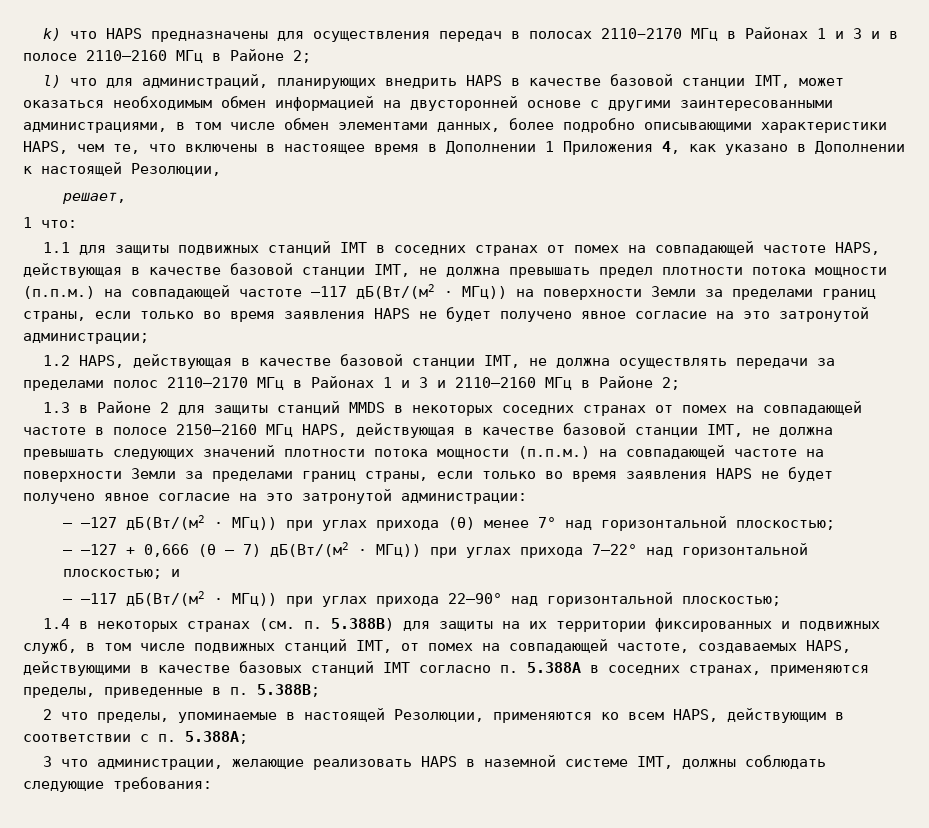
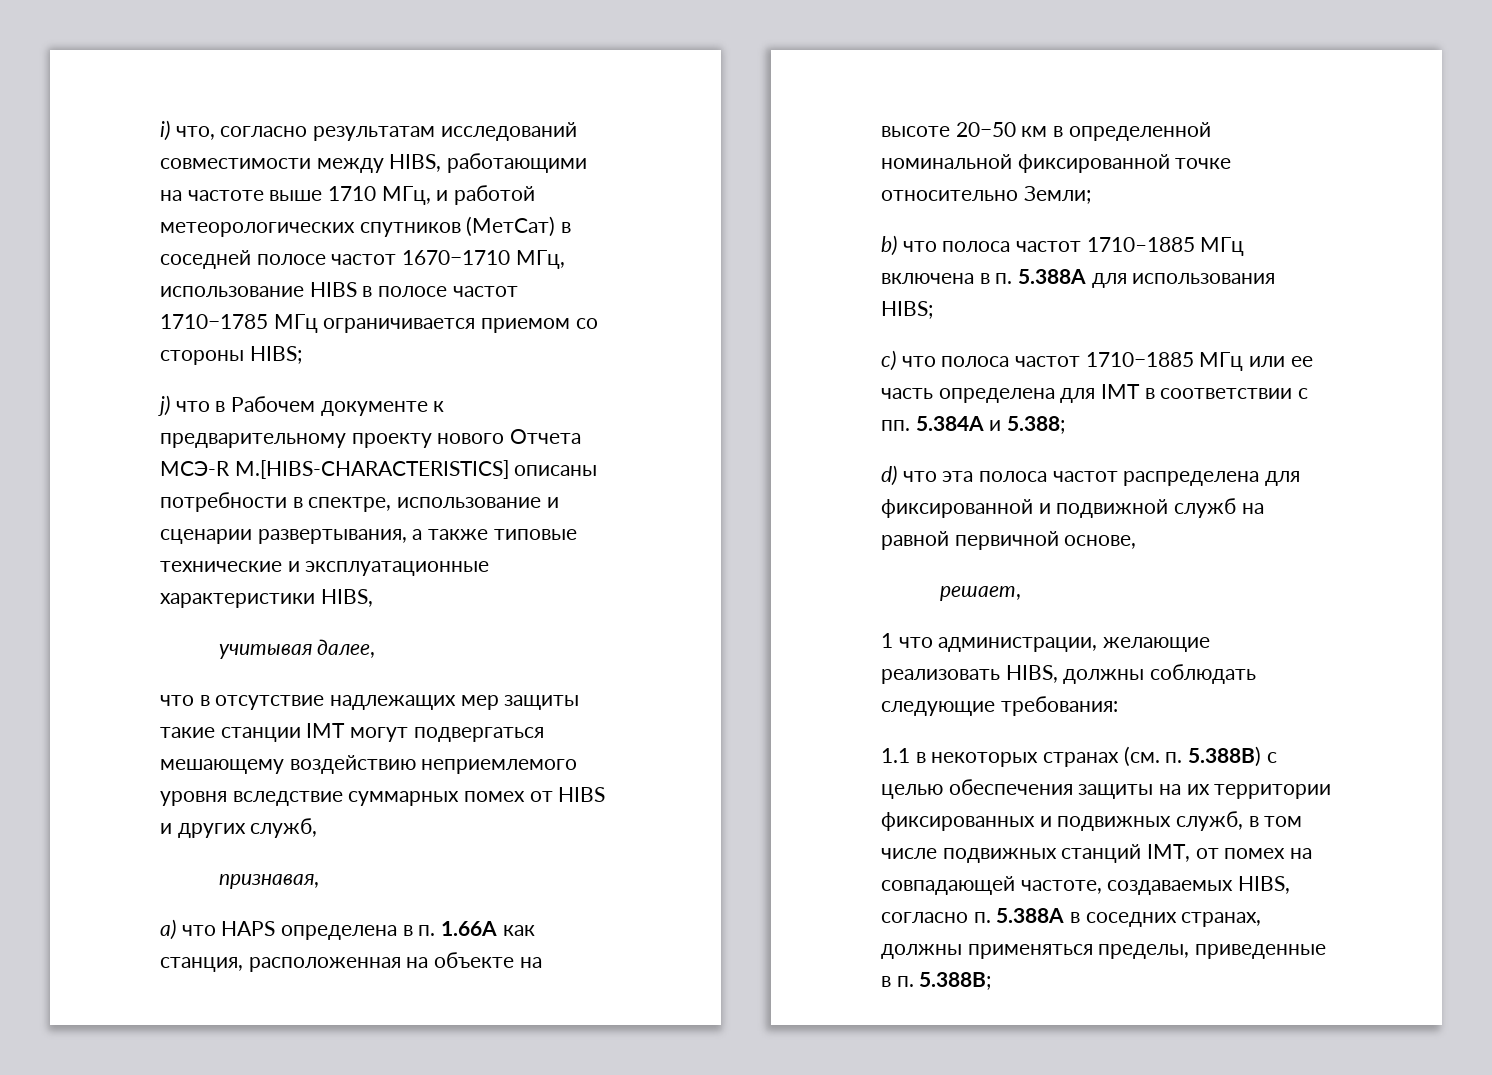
- k) что HAPS предназначены для осуществления передач в полосах 2110−2170 МГц в Районах 1 и 3 и в полосе 2110–2160 МГц в Районе 2;
- l) что для администраций, планирующих внедрить HAPS в качестве базовой станции IMT, может оказаться необходимым обмен информацией на двусторонней основе с другими заинтересованными администрациями, в том числе обмен элементами данных, более подробно описывающими характеристики HAPS, чем те, что включены в настоящее время в Дополнении 1 Приложения 4, как указано в Дополнении к настоящей Резолюции,
+ i) что, согласно результатам исследований совместимости между HIBS, работающими на частоте выше 1710 МГц, и работой метеорологических спутников (МетСат) в соседней полосе частот 1670−1710 МГц, использование HIBS в полосе частот 1710−1785 МГц ограничивается приемом со стороны HIBS;
+ j) что в Рабочем документе к предварительному проекту нового Отчета МСЭ-R M.[HIBS-CHARACTERISTICS] описаны потребности в спектре, использование и сценарии развертывания, а также типовые технические и эксплуатационные характеристики HIBS,
+ учитывая далее,
+ что в отсутствие надлежащих мер защиты такие станции IMT могут подвергаться мешающему воздействию неприемлемого уровня вследствие суммарных помех от HIBS и других служб,
+ признавая,
+ a) что HAPS определена в п. 1.66A как станция, расположенная на объекте на высоте 20−50 км в определенной номинальной фиксированной точке относительно Земли;
+ b) что полоса частот 1710–1885 МГц включена в п. 5.388А для использования HIBS;
+ c) что полоса частот 1710−1885 МГц или ее часть определена для IMT в соответствии с пп. 5.384A и 5.388;
+ d) что эта полоса частот распределена для фиксированной и подвижной служб на равной первичной основе,
  решает,
- 1 что:
- 1.1 для защиты подвижных станций IMT в соседних странах от помех на совпадающей частоте HAPS, действующая в качестве базовой станции IMT, не должна превышать предел плотности потока мощности (п.п.м.) на совпадающей частоте –117 дБ(Вт/(м2 ⋅ МГц)) на поверхности Земли за пределами границ страны, если только во время заявления HAPS не будет получено явное согласие на это затронутой администрации;
- 1.2 HAPS, действующая в качестве базовой станции IMT, не должна осуществлять передачи за пределами полос 2110–2170 МГц в Районах 1 и 3 и 2110–2160 МГц в Районе 2;
- 1.3 в Районе 2 для защиты станций MMDS в некоторых соседних странах от помех на совпадающей частоте в полосе 2150–2160 МГц HAPS, действующая в качестве базовой станции IMT, не должна превышать следующих значений плотности потока мощности (п.п.м.) на совпадающей частоте на поверхности Земли за пределами границ страны, если только во время заявления HAPS не будет получено явное согласие на это затронутой администрации:
- – –127 дБ(Вт/(м2 ⋅ МГц)) при углах прихода (θ) менее 7° над горизонтальной плоскостью;
- – –127 + 0,666 (θ – 7) дБ(Вт/(м2 ⋅ МГц)) при углах прихода 7–22° над горизонтальной плоскостью; и
- – –117 дБ(Вт/(м2 ⋅ МГц)) при углах прихода 22–90° над горизонтальной плоскостью;
- 1.4 в некоторых странах (см. п. 5.388В) для защиты на их территории фиксированных и подвижных служб, в том числе подвижных станций IMT, от помех на совпадающей частоте, создаваемых HAPS, действующими в качестве базовых станций IMT согласно п. 5.388А в соседних странах, применяются пределы, приведенные в п. 5.388В;
+ 1 что администрации, желающие реализовать HIBS, должны соблюдать следующие требования:
+ 1.1 в некоторых странах (см. п. 5.388В) с целью обеспечения защиты на их территории фиксированных и подвижных служб, в том числе подвижных станций IMT, от помех на совпадающей частоте, создаваемых HIBS, согласно п. 5.388А в соседних странах, должны применяться пределы, приведенные в п. 5.388В;
- 2 что пределы, упоминаемые в настоящей Резолюции, применяются ко всем HAPS, действующим в соответствии с п. 5.388А;
- 3 что администрации, желающие реализовать HAPS в наземной системе IMT, должны соблюдать следующие требования:

